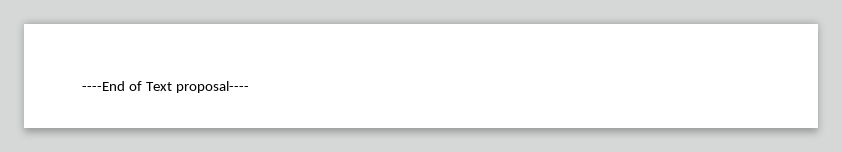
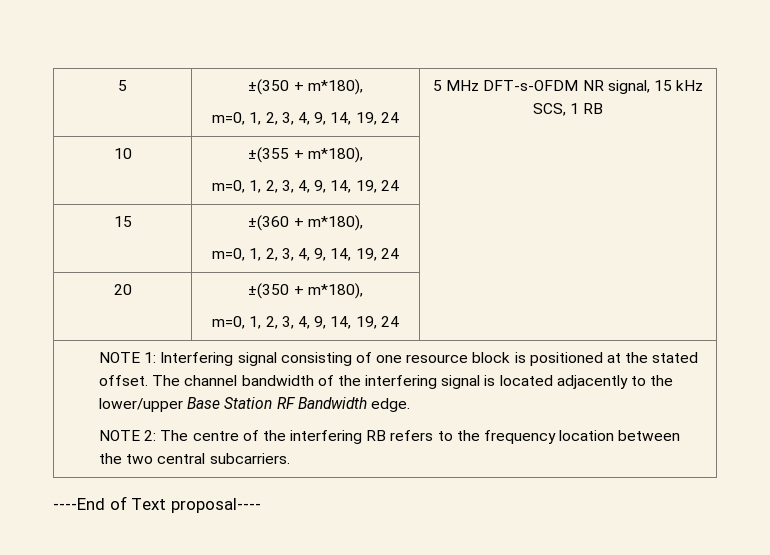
+ 5 | ±(350 + m*180),
+ m=0, 1, 2, 3, 4, 9, 14, 19, 24 | 5 MHz DFT-s-OFDM NR signal, 15 kHz SCS, 1 RB
+ 10 | ±(355 + m*180),
+ m=0, 1, 2, 3, 4, 9, 14, 19, 24 |
+ 15 | ±(360 + m*180),
+ m=0, 1, 2, 3, 4, 9, 14, 19, 24 |
+ 20 | ±(350 + m*180),
+ m=0, 1, 2, 3, 4, 9, 14, 19, 24 |
+ NOTE 1: Interfering signal consisting of one resource block is positioned at the stated offset. The channel bandwidth of the interfering signal is located adjacently to the lower/upper Base Station RF Bandwidth edge.
+ NOTE 2: The centre of the interfering RB refers to the frequency location between the two central subcarriers.

